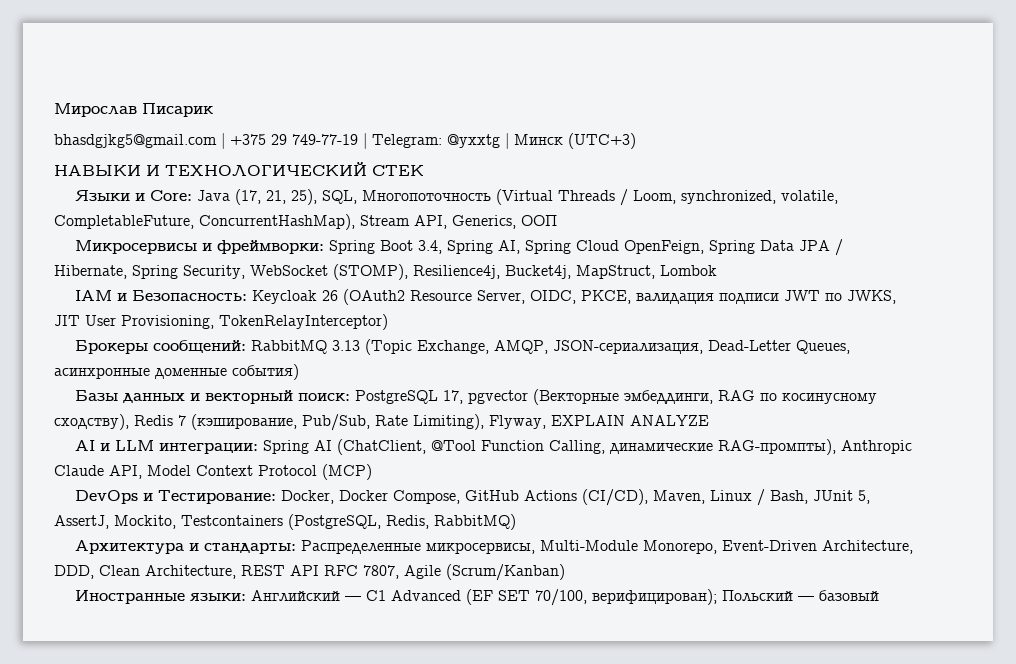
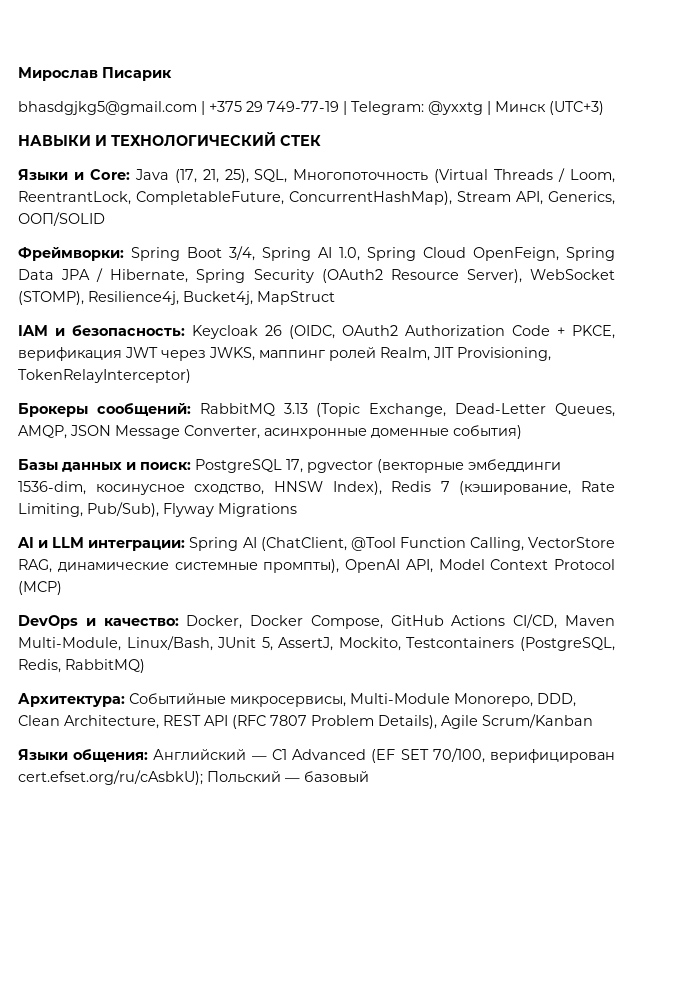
- Языки и Core: Java (17, 21, 25), SQL, Многопоточность (Virtual Threads / Loom, synchronized, volatile, CompletableFuture, ConcurrentHashMap), Stream API, Generics, ООП
- Микросервисы и фреймворки: Spring Boot 3.4, Spring AI, Spring Cloud OpenFeign, Spring Data JPA / Hibernate, Spring Security, WebSocket (STOMP), Resilience4j, Bucket4j, MapStruct, Lombok
+ Языки и Core: Java (17, 21, 25), SQL, Многопоточность (Virtual Threads / Loom, ReentrantLock, CompletableFuture, ConcurrentHashMap), Stream API, Generics, ООП/SOLID
+ Фреймворки: Spring Boot 3/4, Spring AI 1.0, Spring Cloud OpenFeign, Spring Data JPA / Hibernate, Spring Security (OAuth2 Resource Server), WebSocket (STOMP), Resilience4j, Bucket4j, MapStruct
- IAM и Безопасность: Keycloak 26 (OAuth2 Resource Server, OIDC, PKCE, валидация подписи JWT по JWKS, JIT User Provisioning, TokenRelayInterceptor)
+ IAM и безопасность: Keycloak 26 (OIDC, OAuth2 Authorization Code + PKCE, верификация JWT через JWKS, маппинг ролей Realm, JIT Provisioning, TokenRelayInterceptor)
- Брокеры сообщений: RabbitMQ 3.13 (Topic Exchange, AMQP, JSON-сериализация, Dead-Letter Queues, асинхронные доменные события)
+ Брокеры сообщений: RabbitMQ 3.13 (Topic Exchange, Dead-Letter Queues, AMQP, JSON Message Converter, асинхронные доменные события)
- Базы данных и векторный поиск: PostgreSQL 17, pgvector (Векторные эмбеддинги, RAG по косинусному сходству), Redis 7 (кэширование, Pub/Sub, Rate Limiting), Flyway, EXPLAIN ANALYZE
+ Базы данных и поиск: PostgreSQL 17, pgvector (векторные эмбеддинги 1536-dim, косинусное сходство, HNSW Index), Redis 7 (кэширование, Rate Limiting, Pub/Sub), Flyway Migrations
- AI и LLM интеграции: Spring AI (ChatClient, @Tool Function Calling, динамические RAG-промпты), Anthropic Claude API, Model Context Protocol (MCP)
+ AI и LLM интеграции: Spring AI (ChatClient, @Tool Function Calling, VectorStore RAG, динамические системные промпты), OpenAI API, Model Context Protocol (MCP)
- DevOps и Тестирование: Docker, Docker Compose, GitHub Actions (CI/CD), Maven, Linux / Bash, JUnit 5, AssertJ, Mockito, Testcontainers (PostgreSQL, Redis, RabbitMQ)
+ DevOps и качество: Docker, Docker Compose, GitHub Actions CI/CD, Maven Multi-Module, Linux/Bash, JUnit 5, AssertJ, Mockito, Testcontainers (PostgreSQL, Redis, RabbitMQ)
- Архитектура и стандарты: Распределенные микросервисы, Multi-Module Monorepo, Event-Driven Architecture, DDD, Clean Architecture, REST API RFC 7807, Agile (Scrum/Kanban)
- Иностранные языки: Английский — C1 Advanced (EF SET 70/100, верифицирован); Польский — базовый
+ Архитектура: Событийные микросервисы, Multi-Module Monorepo, DDD, Clean Architecture, REST API (RFC 7807 Problem Details), Agile Scrum/Kanban
+ Языки общения: Английский — C1 Advanced (EF SET 70/100, верифицирован cert.efset.org/ru/cAsbkU); Польский — базовый

